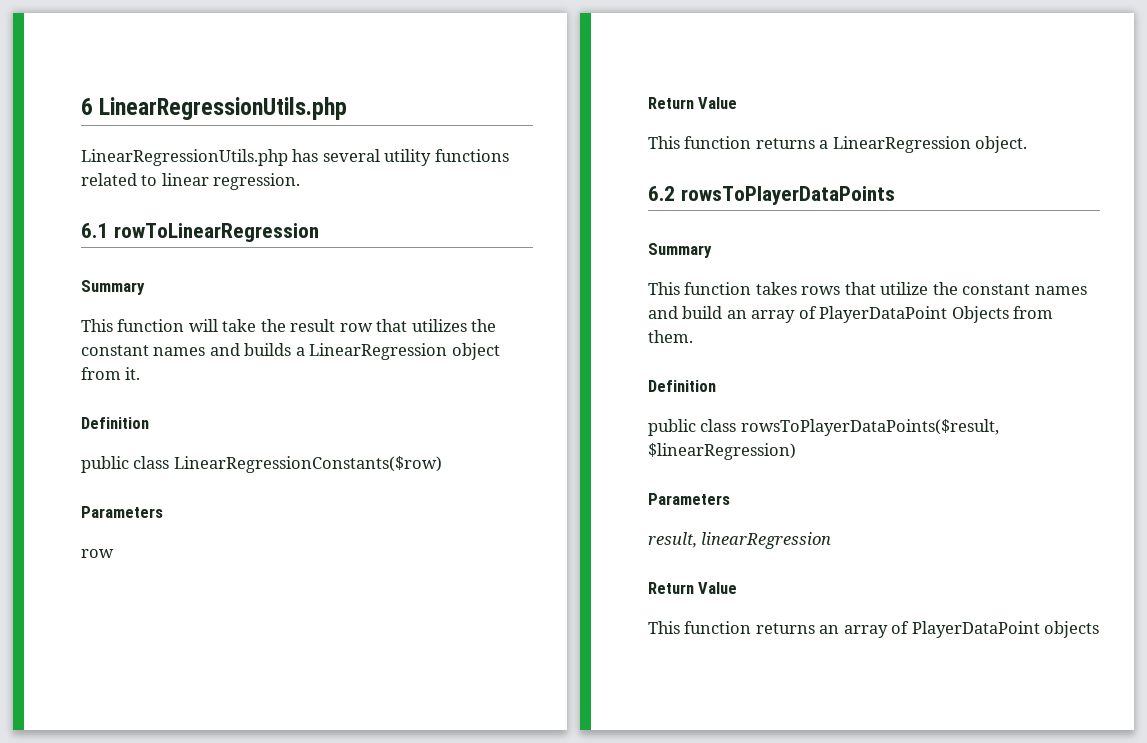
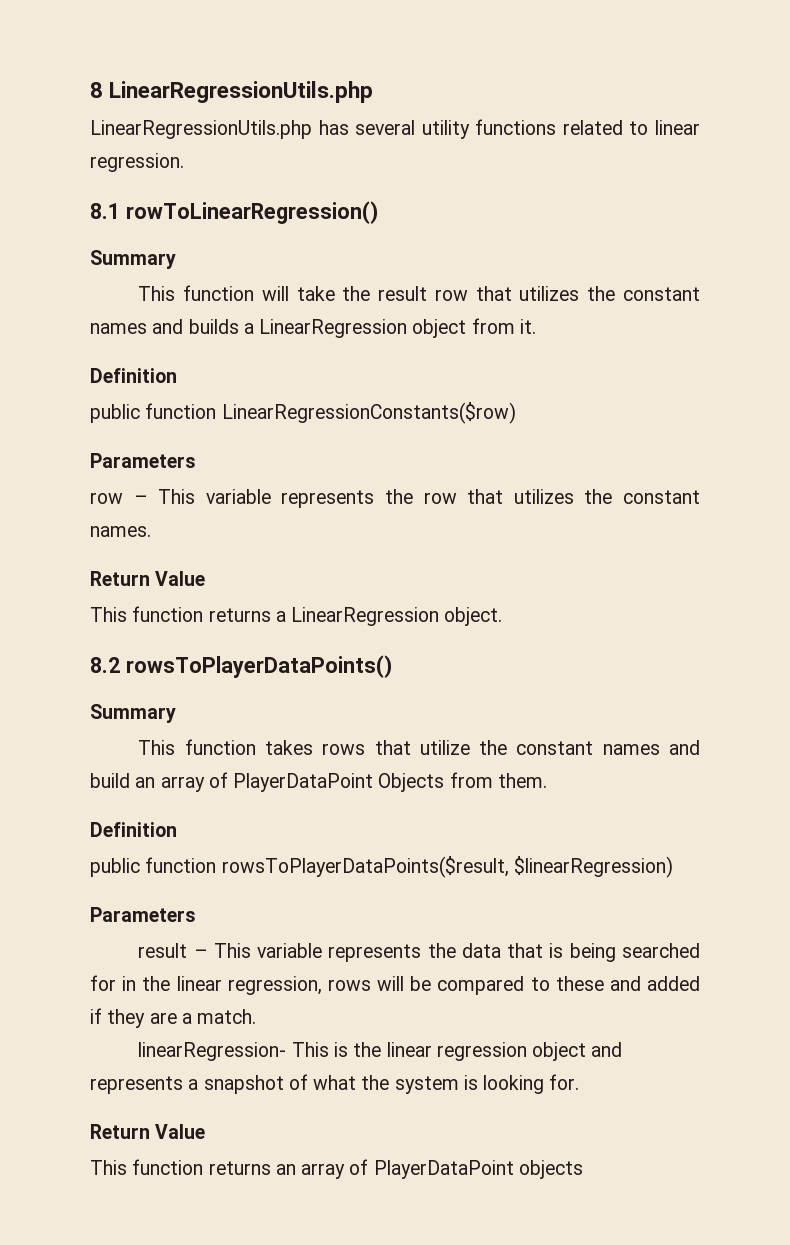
- 6 LinearRegressionUtils.php
+ 8 LinearRegressionUtils.php
- 6.1 rowToLinearRegression
+ 8.1 rowToLinearRegression()
- public class LinearRegressionConstants($row)
+ public function LinearRegressionConstants($row)
  Parameters
- row
+ row – This variable represents the row that utilizes the constant names.
- 6.2 rowsToPlayerDataPoints
+ 8.2 rowsToPlayerDataPoints()
- public class rowsToPlayerDataPoints($result, $linearRegression)
+ public function rowsToPlayerDataPoints($result, $linearRegression)
- result, linearRegression
+ result – This variable represents the data that is being searched for in the linear regression, rows will be compared to these and added if they are a match.
+ linearRegression- This is the linear regression object and represents a snapshot of what the system is looking for.

